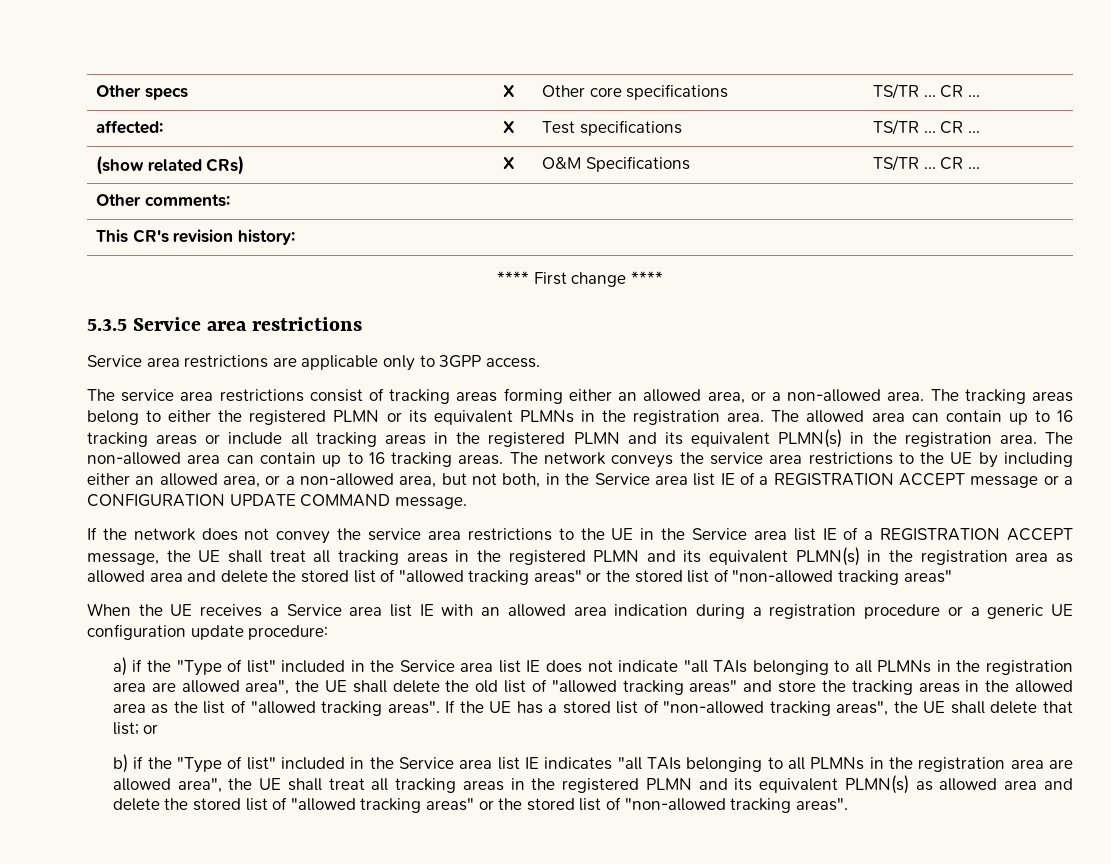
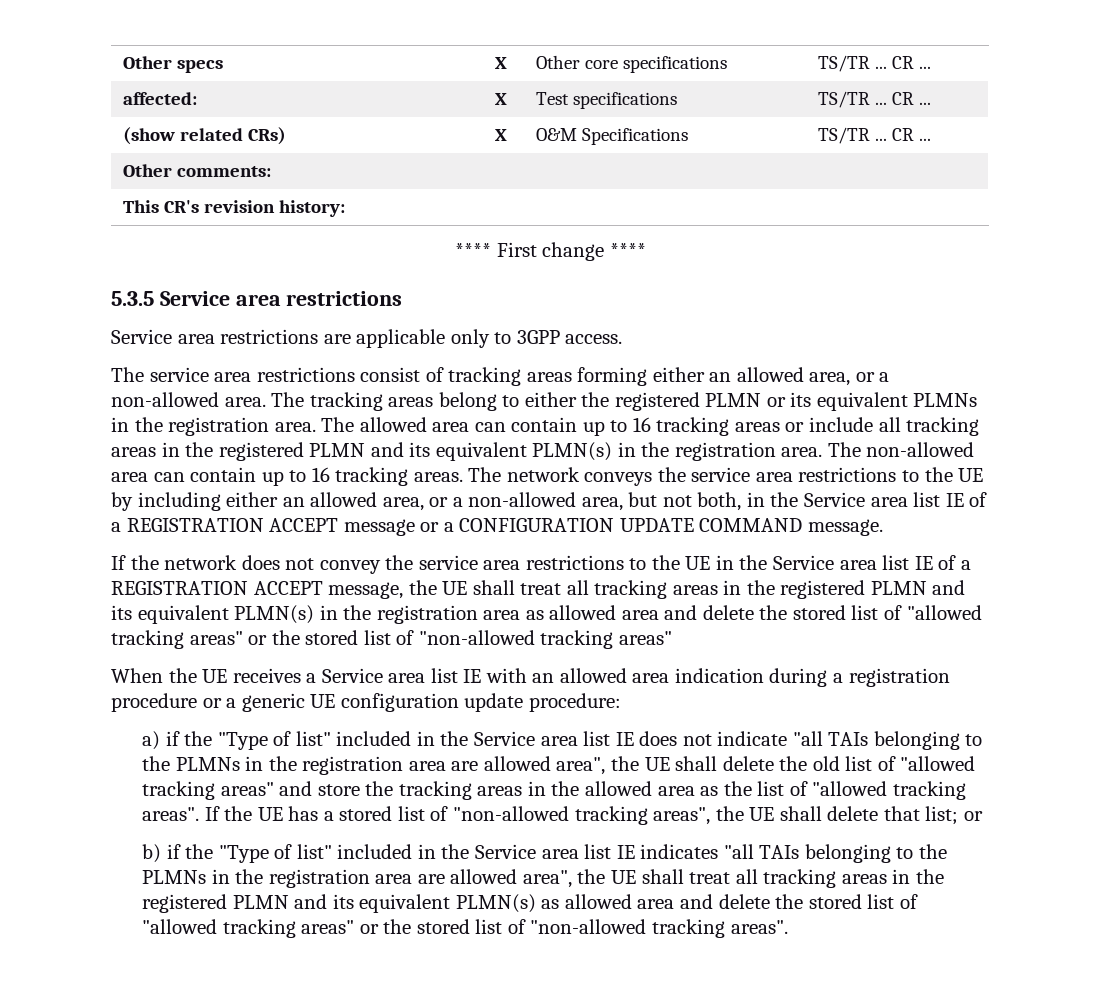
- a) if the "Type of list" included in the Service area list IE does not indicate "all TAIs belonging to all PLMNs in the registration area are allowed area", the UE shall delete the old list of "allowed tracking areas" and store the tracking areas in the allowed area as the list of "allowed tracking areas".
+ a) if the "Type of list" included in the Service area list IE does not indicate "all TAIs belonging to the PLMNs in the registration area are allowed area", the UE shall delete the old list of "allowed tracking areas" and store the tracking areas in the allowed area as the list of "allowed tracking areas".
- b) if the "Type of list" included in the Service area list IE indicates "all TAIs belonging to all PLMNs in the registration area are allowed area", the UE shall treat all tracking areas in the registered PLMN and its equivalent PLMN(s) as allowed area and delete the stored list of "allowed tracking areas" or the stored list of "non-allowed tracking areas".
+ b) if the "Type of list" included in the Service area list IE indicates "all TAIs belonging to the PLMNs in the registration area are allowed area", the UE shall treat all tracking areas in the registered PLMN and its equivalent PLMN(s) as allowed area and delete the stored list of "allowed tracking areas" or the stored list of "non-allowed tracking areas".

